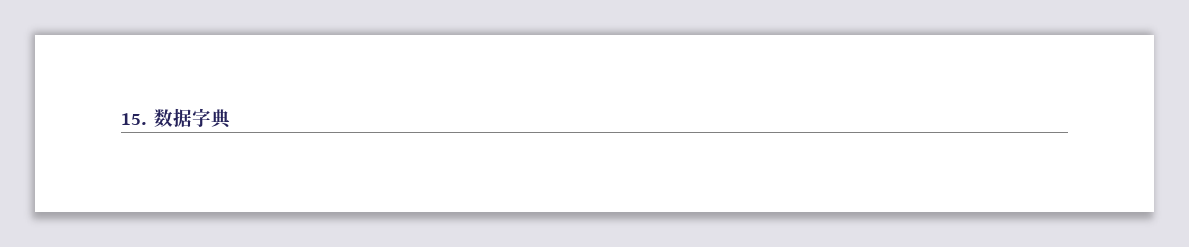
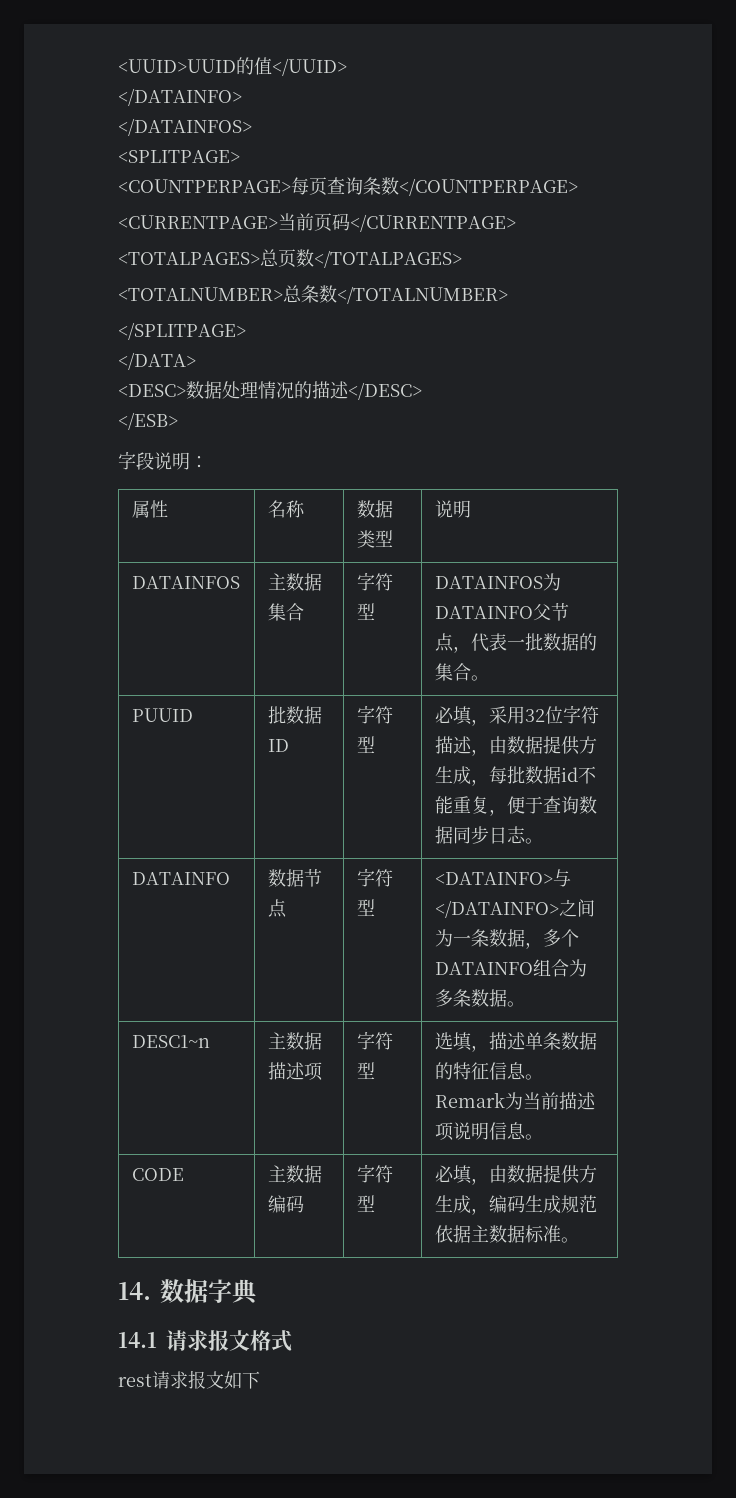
- 15.数据字典
+ <UUID>UUID的值</UUID>
+ </DATAINFO>
+ </DATAINFOS>
+ <SPLITPAGE>
+ <COUNTPERPAGE>每页查询条数</COUNTPERPAGE>
+ <CURRENTPAGE>当前页码</CURRENTPAGE>
+ <TOTALPAGES>总页数</TOTALPAGES>
+ <TOTALNUMBER>总条数</TOTALNUMBER>
+ </SPLITPAGE>
+ </DATA>
+ <DESC>数据处理情况的描述</DESC>
+ </ESB>
+ 字段说明：
+ 属性 | 名称 | 数据类型 | 说明
+ DATAINFOS | 主数据集合 | 字符型 | DATAINFOS为DATAINFO父节点，代表一批数据的集合。
+ PUUID | 批数据ID | 字符型 | 必填，采用32位字符描述，由数据提供方生成，每批数据id不能重复，便于查询数据同步日志。
+ DATAINFO | 数据节点 | 字符型 | <DATAINFO>与</DATAINFO>之间为一条数据，多个DATAINFO组合为多条数据。
+ DESC1~n | 主数据描述项 | 字符型 | 选填，描述单条数据的特征信息。Remark为当前描述项说明信息。
+ CODE | 主数据编码 | 字符型 | 必填，由数据提供方生成，编码生成规范依据主数据标准。
+ 14.数据字典
+ 14.1请求报文格式
+ rest请求报文如下

